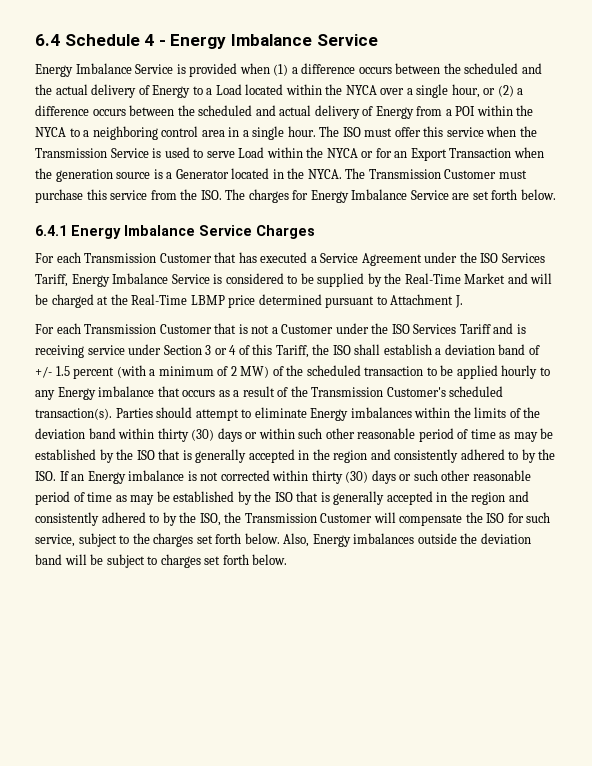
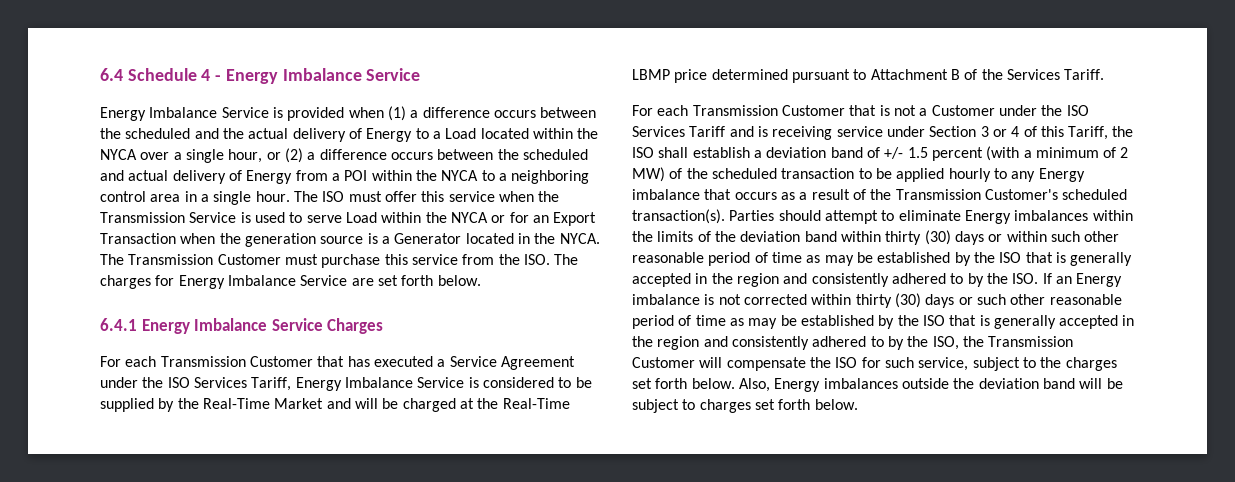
- For each Transmission Customer that has executed a Service Agreement under the ISO Services Tariff, Energy Imbalance Service is considered to be supplied by the Real-Time Market and will be charged at the Real-Time LBMP price determined pursuant to Attachment J.
+ For each Transmission Customer that has executed a Service Agreement under the ISO Services Tariff, Energy Imbalance Service is considered to be supplied by the Real-Time Market and will be charged at the Real-Time LBMP price determined pursuant to Attachment B of the Services Tariff.

